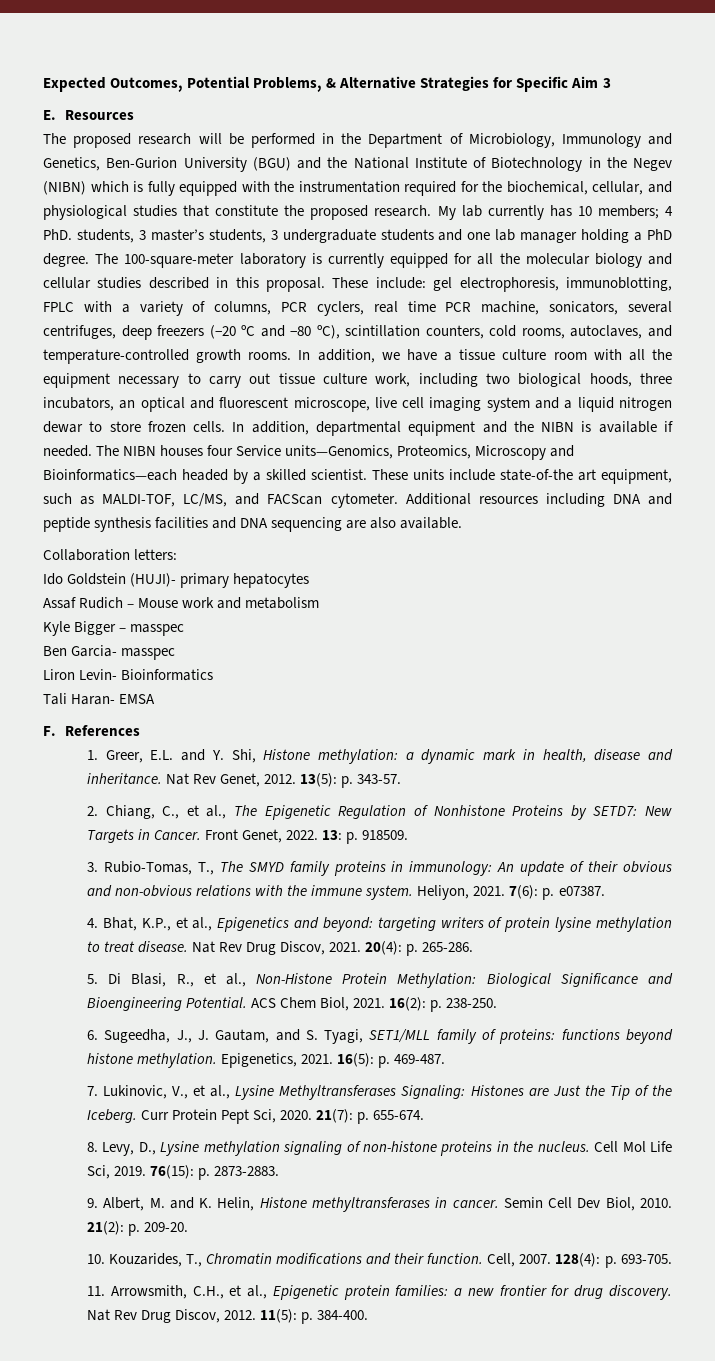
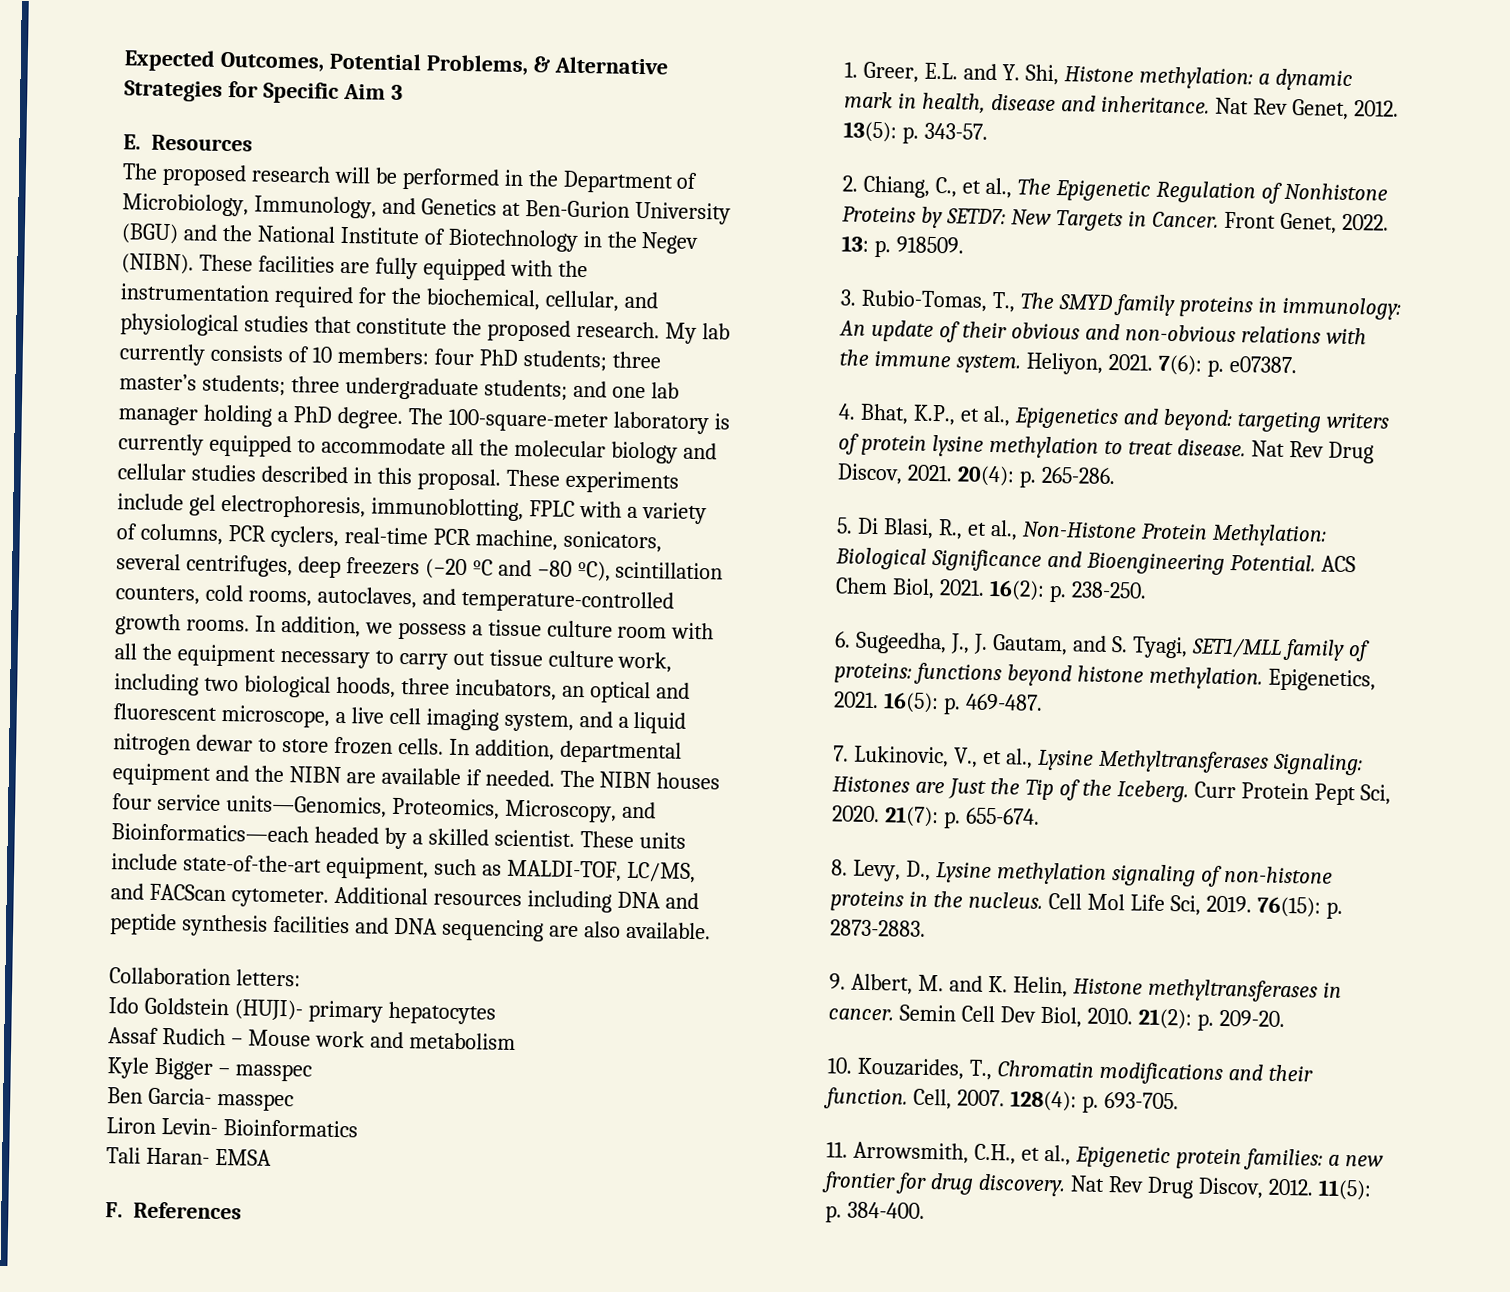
- The proposed research will be performed in the Department of Microbiology, Immunology and Genetics, Ben-Gurion University (BGU) and the National Institute of Biotechnology in the Negev (NIBN) which is fully equipped with the instrumentation required for the biochemical, cellular, and physiological studies that constitute the proposed research.
+ The proposed research will be performed in the Department of Microbiology, Immunology, and Genetics at Ben-Gurion University (BGU) and the National Institute of Biotechnology in the Negev (NIBN). These facilities are fully equipped with the instrumentation required for the biochemical, cellular, and physiological studies that constitute the proposed research.
- My lab currently has 10 members; 4 PhD. students, 3 master’s students, 3 undergraduate students and one lab manager holding a PhD degree.
+ My lab currently consists of 10 members: four PhD students; three master’s students; three undergraduate students; and one lab manager holding a PhD degree.
- The 100-square-meter laboratory is currently equipped for all the molecular biology and cellular studies described in this proposal.
+ The 100-square-meter laboratory is currently equipped to accommodate all the molecular biology and cellular studies described in this proposal.
- These include: gel electrophoresis, immunoblotting, FPLC with a variety of columns, PCR cyclers, real time PCR machine, sonicators, several centrifuges, deep freezers (−20 ºC and −80 ºC), scintillation counters, cold rooms, autoclaves, and temperature-controlled growth rooms.
+ These experiments include gel electrophoresis, immunoblotting, FPLC with a variety of columns, PCR cyclers, real-time PCR machine, sonicators, several centrifuges, deep freezers (−20 ºC and −80 ºC), scintillation counters, cold rooms, autoclaves, and temperature-controlled growth rooms.
- In addition, we have a tissue culture room with all the equipment necessary to carry out tissue culture work, including two biological hoods, three incubators, an optical and fluorescent microscope, live cell imaging system and a liquid nitrogen dewar to store frozen cells.
+ In addition, we possess a tissue culture room with all the equipment necessary to carry out tissue culture work, including two biological hoods, three incubators, an optical and fluorescent microscope, a live cell imaging system, and a liquid nitrogen dewar to store frozen cells.
- In addition, departmental equipment and the NIBN is available if needed.
+ In addition, departmental equipment and the NIBN are available if needed.
- The NIBN houses four Service units—Genomics, Proteomics, Microscopy and Bioinformatics—each headed by a skilled scientist.
+ The NIBN houses four service units—Genomics, Proteomics, Microscopy, and Bioinformatics—each headed by a skilled scientist.
- These units include state-of-the art equipment, such as MALDI-TOF, LC/MS, and FACScan cytometer.
+ These units include state-of-the-art equipment, such as MALDI-TOF, LC/MS, and FACScan cytometer.

